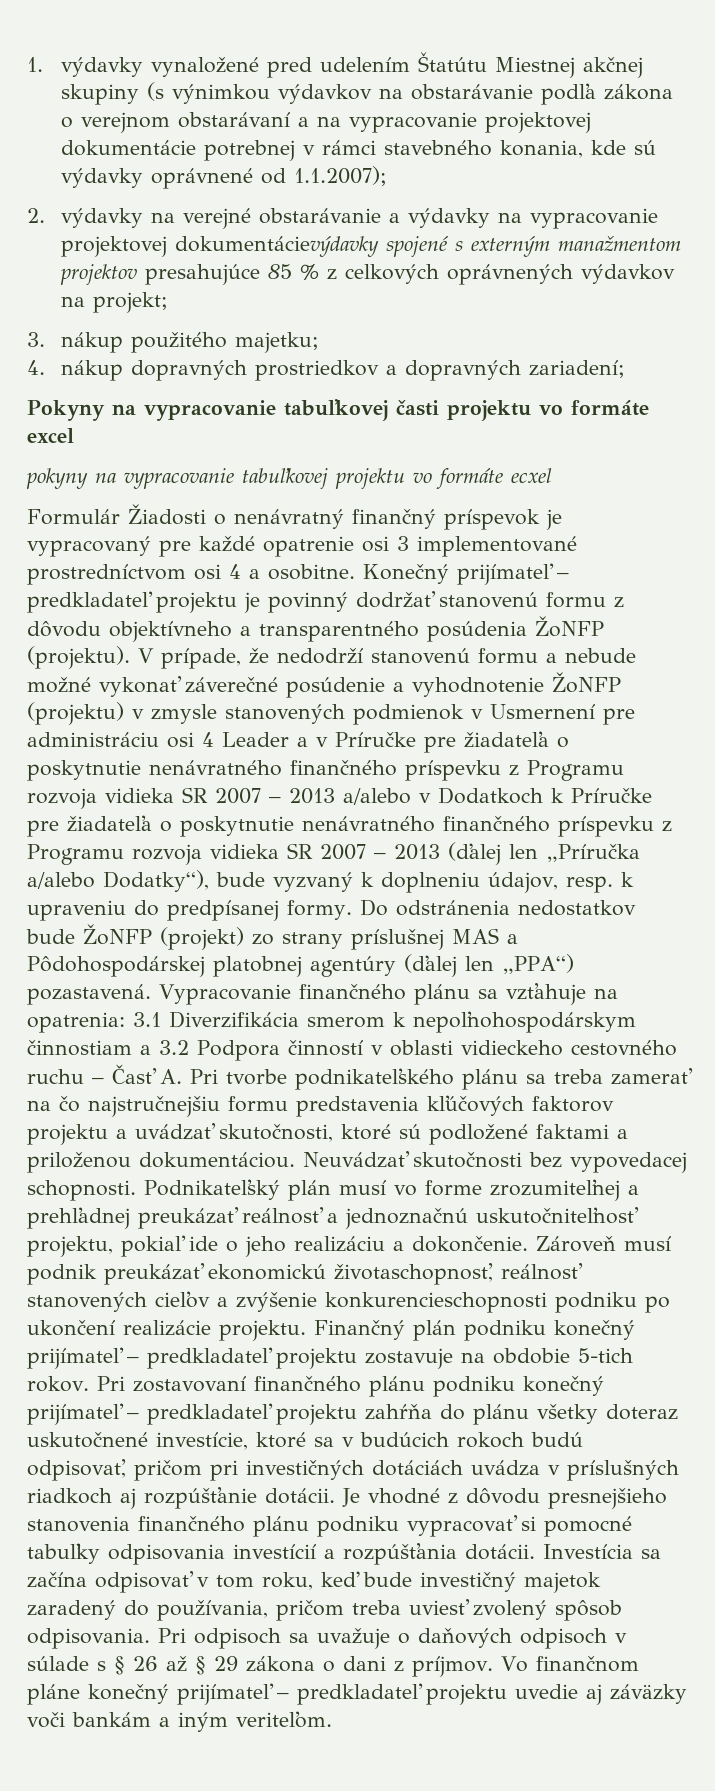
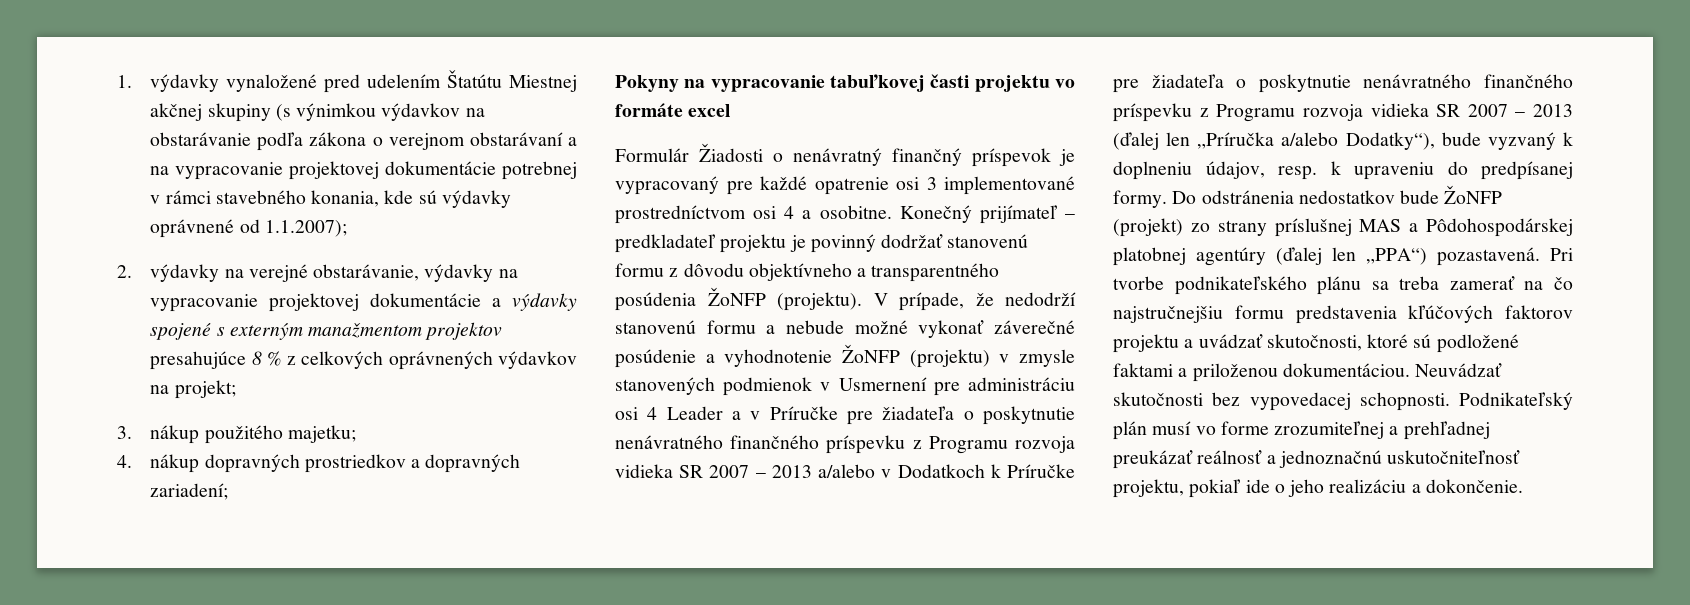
- 2. výdavky na verejné obstarávanie a výdavky na vypracovanie projektovej dokumentácievýdavky spojené s externým manažmentom projektov presahujúce 85 % z celkových oprávnených výdavkov na projekt;
+ 2. výdavky na verejné obstarávanie, výdavky na vypracovanie projektovej dokumentácie a výdavky spojené s externým manažmentom projektov presahujúce 8 % z celkových oprávnených výdavkov na projekt;
- pokyny na vypracovanie tabuľkovej projektu vo formáte ecxel
- Vypracovanie finančného plánu sa vzťahuje na opatrenia: 3.1 Diverzifikácia smerom k nepoľnohospodárskym činnostiam a 3.2 Podpora činností v oblasti vidieckeho cestovného ruchu – Časť A. Pri tvorbe podnikateľského plánu sa treba zamerať na čo najstručnejšiu formu predstavenia kľúčových faktorov projektu a uvádzať skutočnosti, ktoré sú podložené faktami a priloženou dokumentáciou.
+ Pri tvorbe podnikateľského plánu sa treba zamerať na čo najstručnejšiu formu predstavenia kľúčových faktorov projektu a uvádzať skutočnosti, ktoré sú podložené faktami a priloženou dokumentáciou.
- Zároveň musí podnik preukázať ekonomickú životaschopnosť, reálnosť stanovených cieľov a zvýšenie konkurencieschopnosti podniku po ukončení realizácie projektu. Finančný plán podniku konečný prijímateľ – predkladateľ projektu zostavuje na obdobie 5-tich rokov. Pri zostavovaní finančného plánu podniku konečný prijímateľ – predkladateľ projektu zahŕňa do plánu všetky doteraz uskutočnené investície, ktoré sa v budúcich rokoch budú odpisovať, pričom pri investičných dotáciách uvádza v príslušných riadkoch aj rozpúšťanie dotácii. Je vhodné z dôvodu presnejšieho stanovenia finančného plánu podniku vypracovať si pomocné tabuľky odpisovania investícií a rozpúšťania dotácii. Investícia sa začína odpisovať v tom roku, keď bude investičný majetok zaradený do používania, pričom treba uviesť zvolený spôsob odpisovania. Pri odpisoch sa uvažuje o daňových odpisoch v súlade s § 26 až § 29 zákona o dani z príjmov. Vo finančnom pláne konečný prijímateľ – predkladateľ projektu uvedie aj záväzky voči bankám a iným veriteľom.

